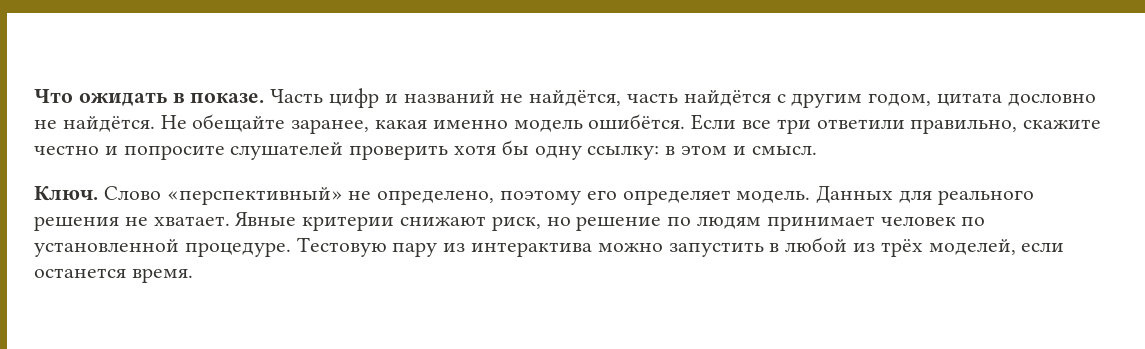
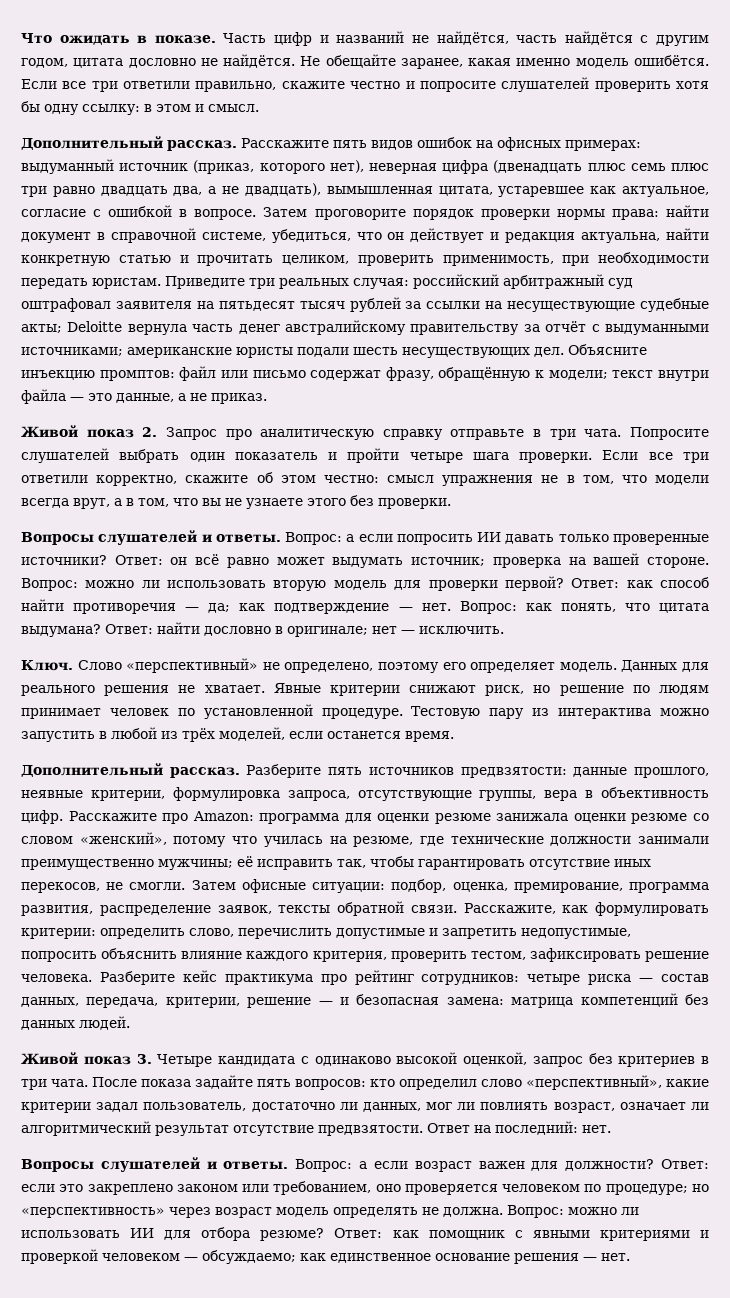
+ Дополнительный рассказ. Расскажите пять видов ошибок на офисных примерах: выдуманный источник (приказ, которого нет), неверная цифра (двенадцать плюс семь плюс три равно двадцать два, а не двадцать), вымышленная цитата, устаревшее как актуальное, согласие с ошибкой в вопросе. Затем проговорите порядок проверки нормы права: найти документ в справочной системе, убедиться, что он действует и редакция актуальна, найти конкретную статью и прочитать целиком, проверить применимость, при необходимости передать юристам. Приведите три реальных случая: российский арбитражный суд оштрафовал заявителя на пятьдесят тысяч рублей за ссылки на несуществующие судебные акты; Deloitte вернула часть денег австралийскому правительству за отчёт с выдуманными источниками; американские юристы подали шесть несуществующих дел. Объясните инъекцию промптов: файл или письмо содержат фразу, обращённую к модели; текст внутри файла — это данные, а не приказ.
+ Живой показ 2. Запрос про аналитическую справку отправьте в три чата. Попросите слушателей выбрать один показатель и пройти четыре шага проверки. Если все три ответили корректно, скажите об этом честно: смысл упражнения не в том, что модели всегда врут, а в том, что вы не узнаете этого без проверки.
+ Вопросы слушателей и ответы. Вопрос: а если попросить ИИ давать только проверенные источники? Ответ: он всё равно может выдумать источник; проверка на вашей стороне. Вопрос: можно ли использовать вторую модель для проверки первой? Ответ: как способ найти противоречия — да; как подтверждение — нет. Вопрос: как понять, что цитата выдумана? Ответ: найти дословно в оригинале; нет — исключить.
+ Дополнительный рассказ. Разберите пять источников предвзятости: данные прошлого, неявные критерии, формулировка запроса, отсутствующие группы, вера в объективность цифр. Расскажите про Amazon: программа для оценки резюме занижала оценки резюме со словом «женский», потому что училась на резюме, где технические должности занимали преимущественно мужчины; её исправить так, чтобы гарантировать отсутствие иных перекосов, не смогли. Затем офисные ситуации: подбор, оценка, премирование, программа развития, распределение заявок, тексты обратной связи. Расскажите, как формулировать критерии: определить слово, перечислить допустимые и запретить недопустимые, попросить объяснить влияние каждого критерия, проверить тестом, зафиксировать решение человека. Разберите кейс практикума про рейтинг сотрудников: четыре риска — состав данных, передача, критерии, решение — и безопасная замена: матрица компетенций без данных людей.
+ Живой показ 3. Четыре кандидата с одинаково высокой оценкой, запрос без критериев в три чата. После показа задайте пять вопросов: кто определил слово «перспективный», какие критерии задал пользователь, достаточно ли данных, мог ли повлиять возраст, означает ли алгоритмический результат отсутствие предвзятости. Ответ на последний: нет.
+ Вопросы слушателей и ответы. Вопрос: а если возраст важен для должности? Ответ: если это закреплено законом или требованием, оно проверяется человеком по процедуре; но «перспективность» через возраст модель определять не должна. Вопрос: можно ли использовать ИИ для отбора резюме? Ответ: как помощник с явными критериями и проверкой человеком — обсуждаемо; как единственное основание решения — нет.

